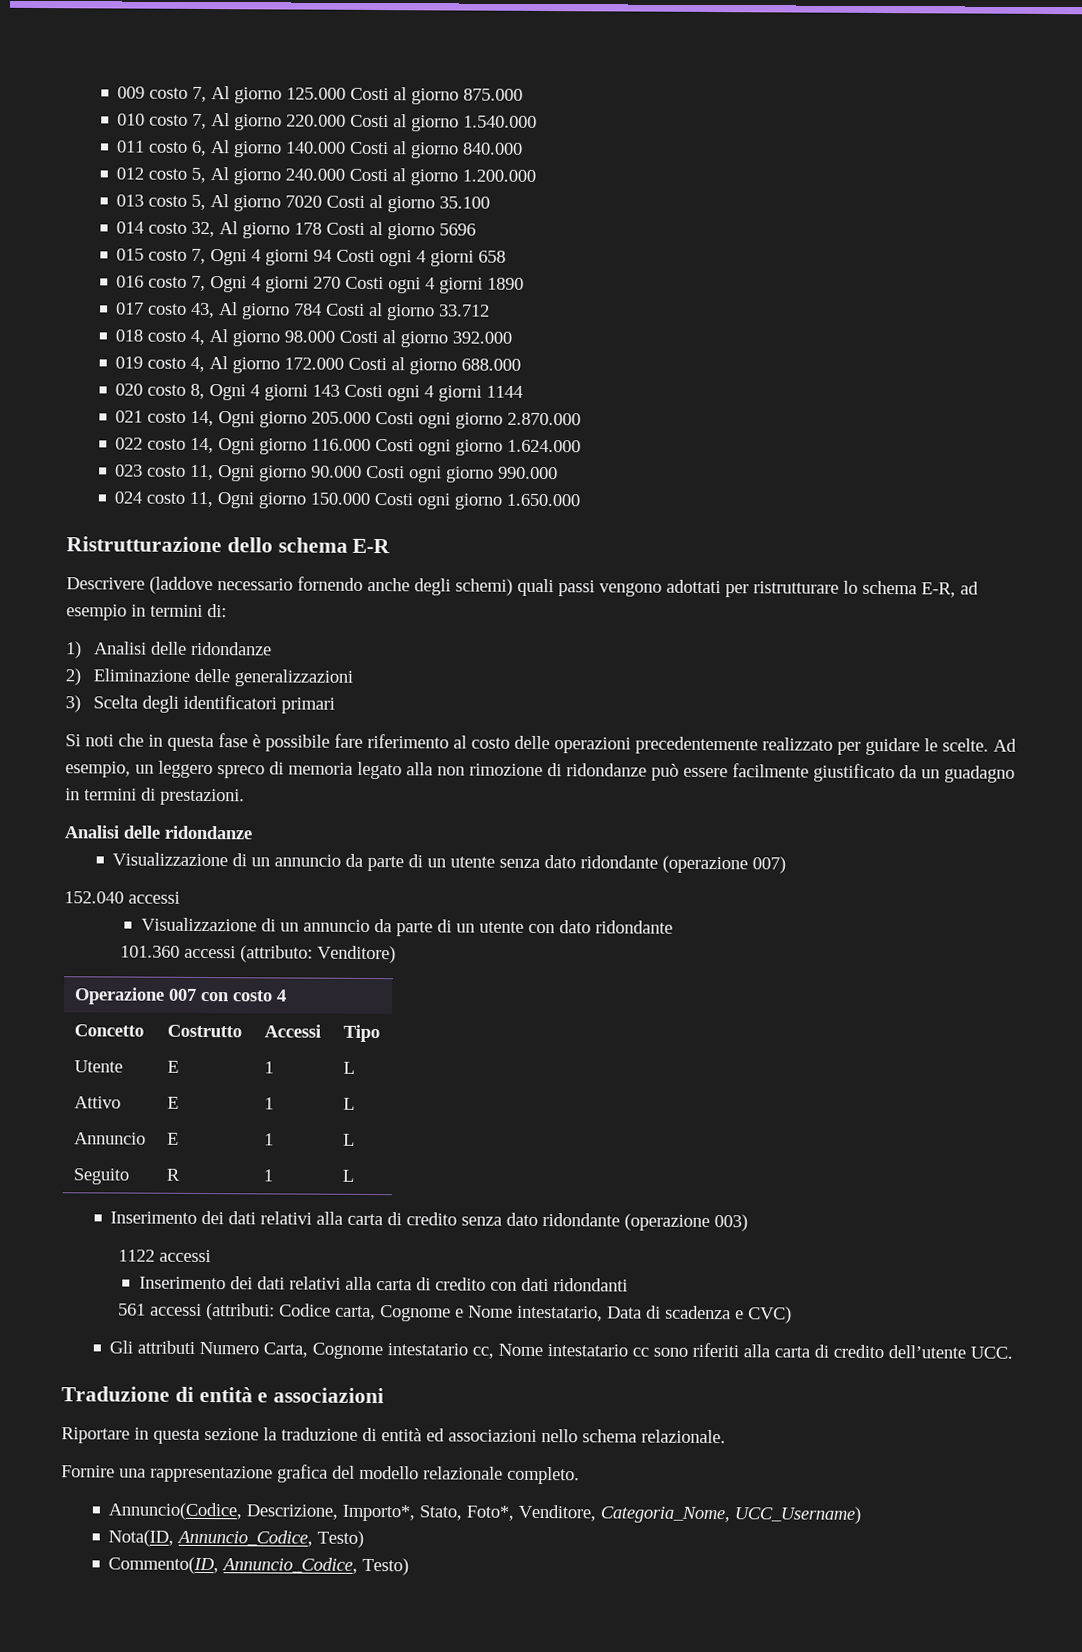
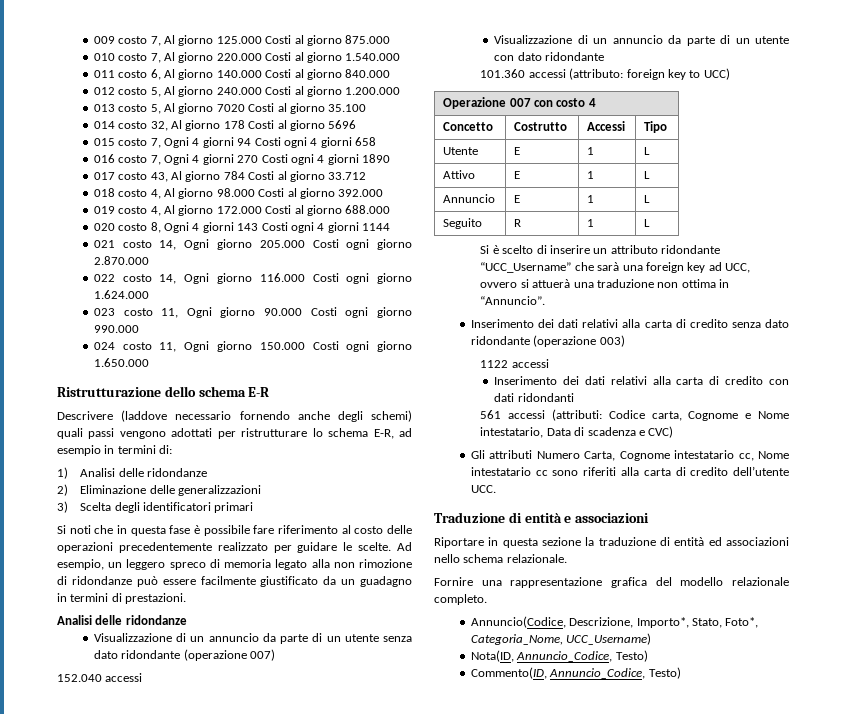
- 101.360 accessi (attributo: Venditore)
+ 101.360 accessi (attributo: foreign key to UCC)
+ Si è scelto di inserire un attributo ridondante “UCC_Username” che sarà una foreign key ad UCC, ovvero si attuerà una traduzione non ottima in “Annuncio”.
- Annuncio(Codice, Descrizione, Importo*, Stato, Foto*, Venditore, Categoria_Nome, UCC_Username)
+ Annuncio(Codice, Descrizione, Importo*, Stato, Foto*, Categoria_Nome, UCC_Username)

